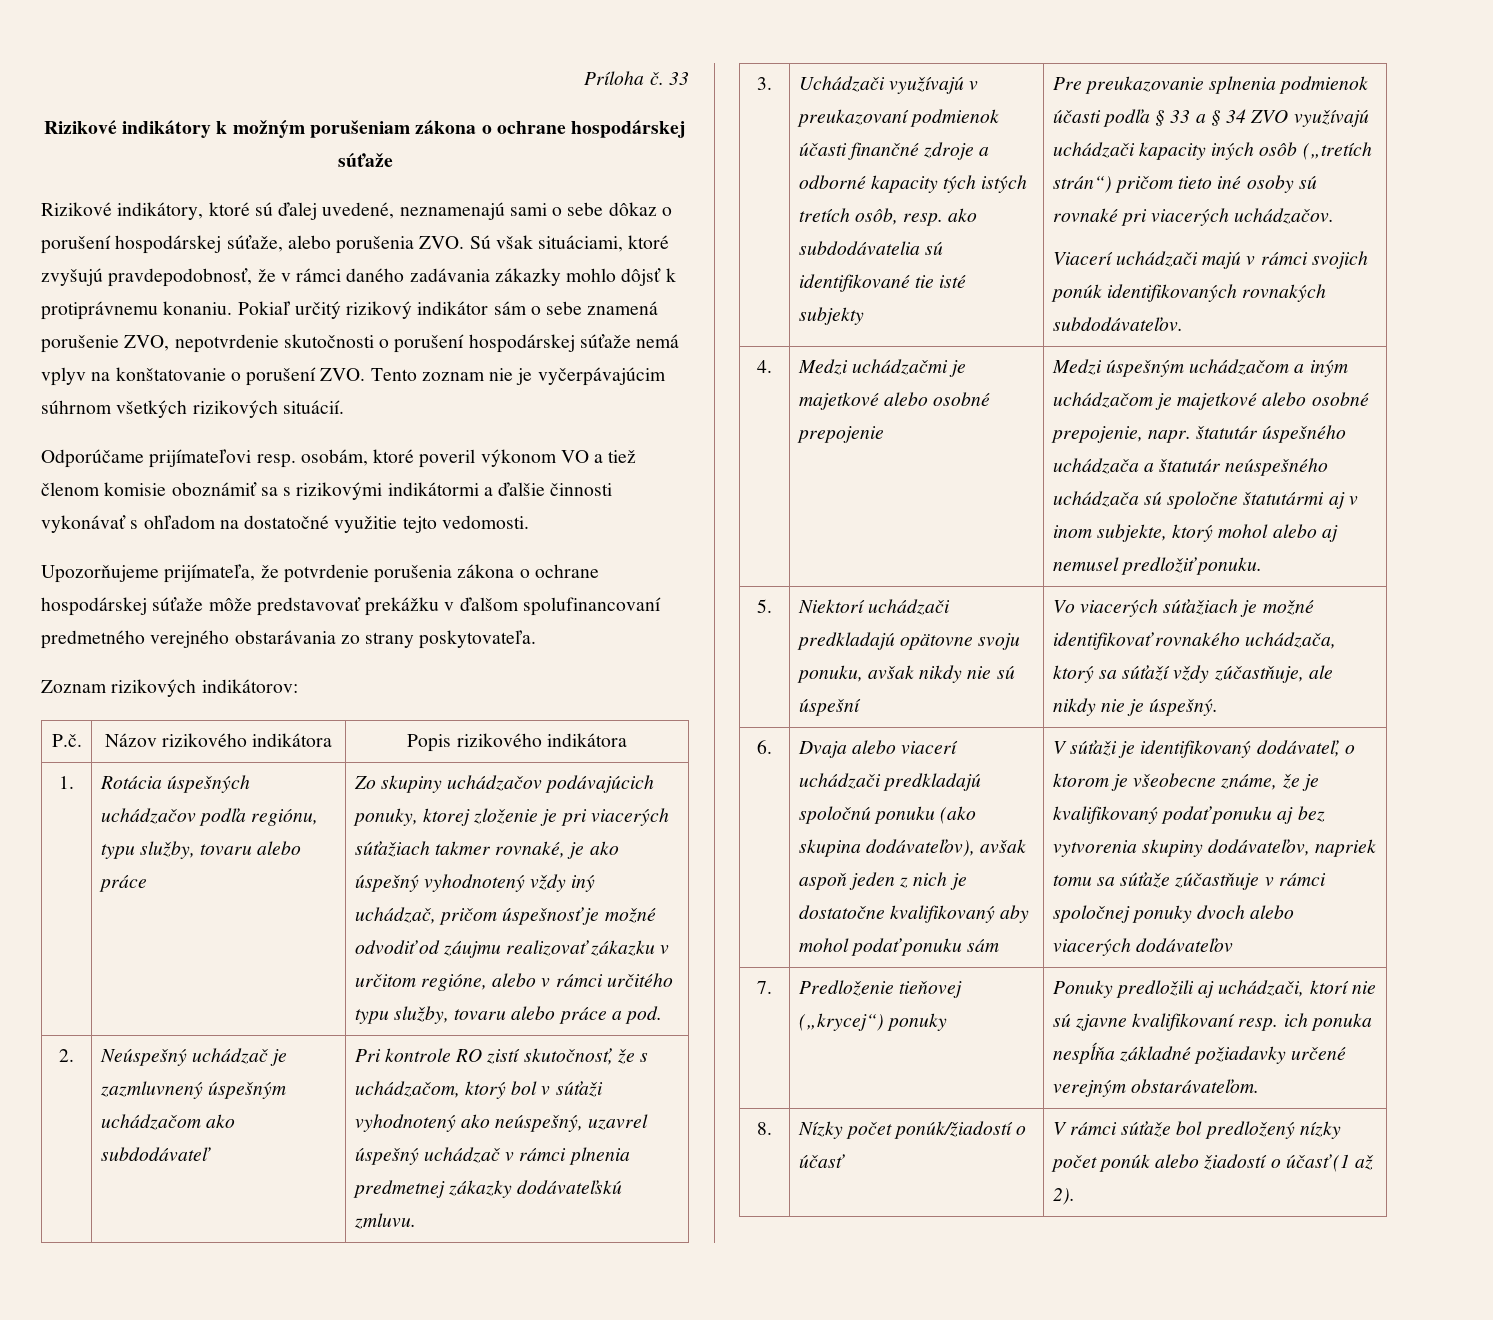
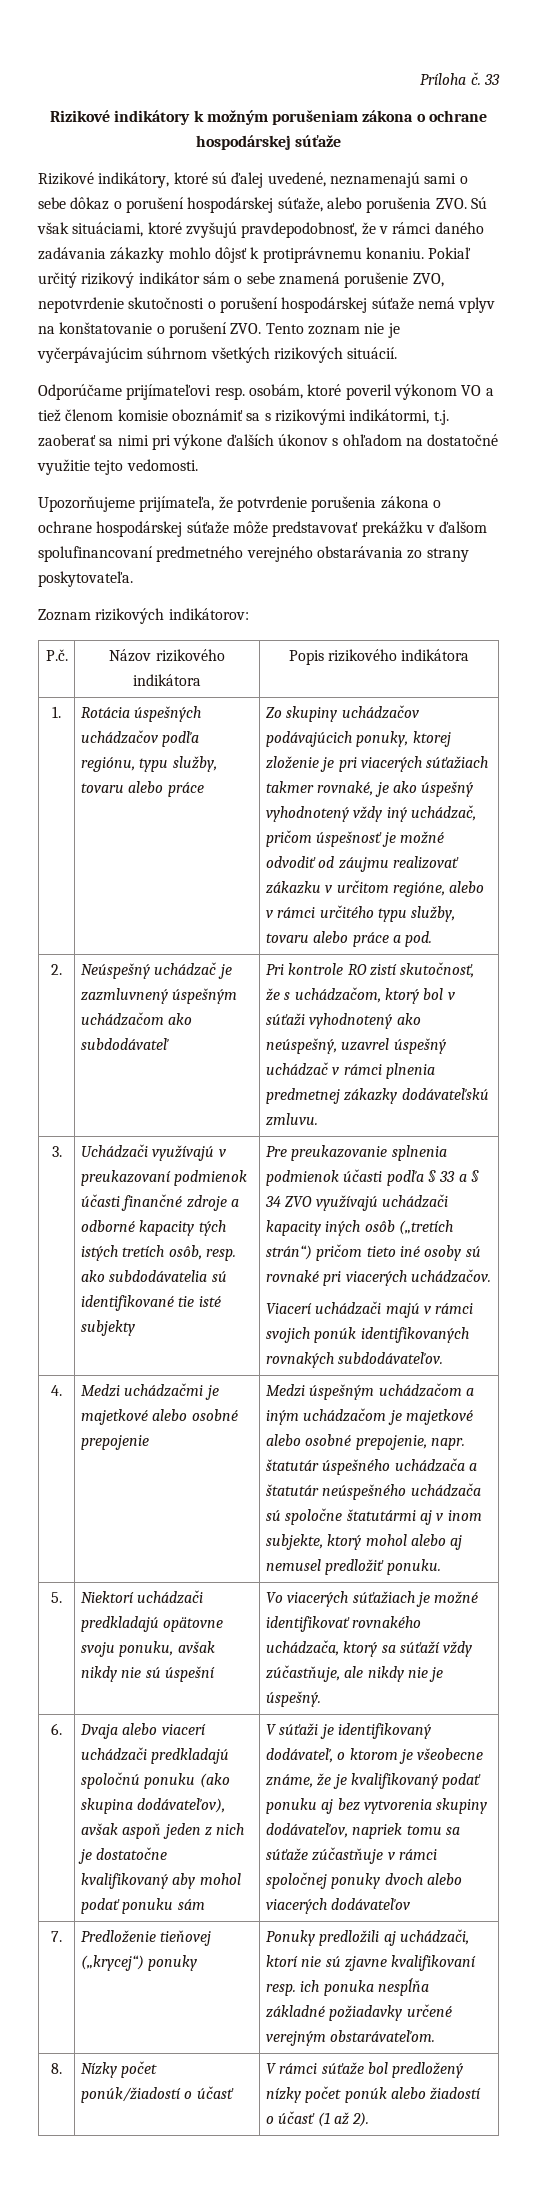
- Odporúčame prijímateľovi resp. osobám, ktoré poveril výkonom VO a tiež členom komisie oboznámiť sa s rizikovými indikátormi a ďalšie činnosti vykonávať s ohľadom na dostatočné využitie tejto vedomosti.
+ Odporúčame prijímateľovi resp. osobám, ktoré poveril výkonom VO a tiež členom komisie oboznámiť sa s rizikovými indikátormi, t.j. zaoberať sa nimi pri výkone ďalších úkonov s ohľadom na dostatočné využitie tejto vedomosti.

